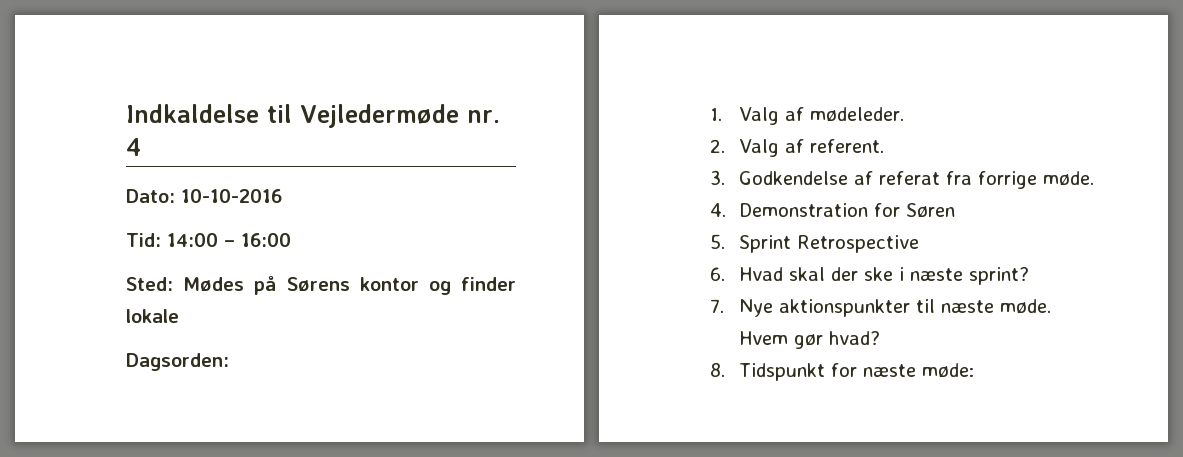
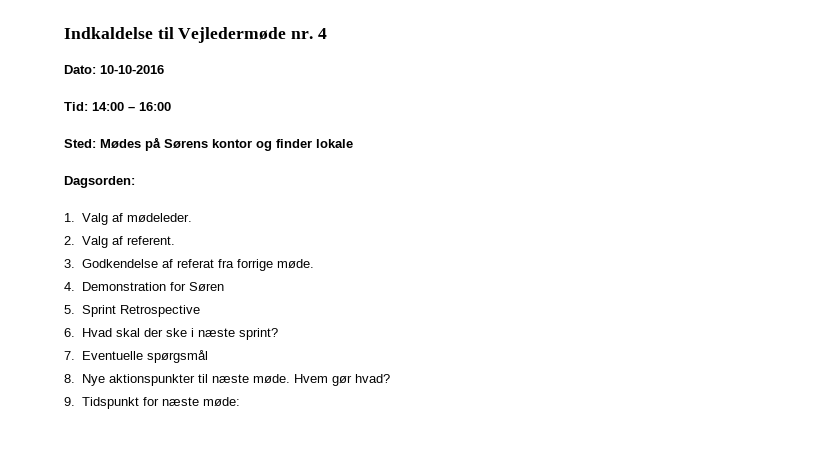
- 7. Nye aktionspunkter til næste møde.
+ 7. Eventuelle spørgsmål
+ 8. Nye aktionspunkter til næste møde.
- 8. Tidspunkt for næste møde:
+ 9. Tidspunkt for næste møde:

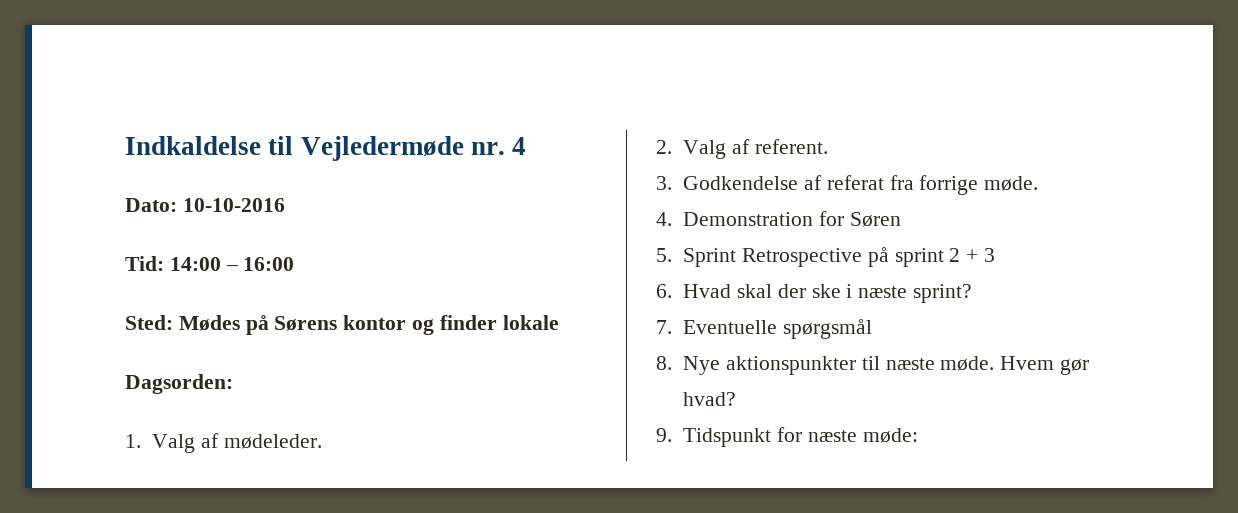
- 5. Sprint Retrospective
+ 5. Sprint Retrospective på sprint 2 + 3

